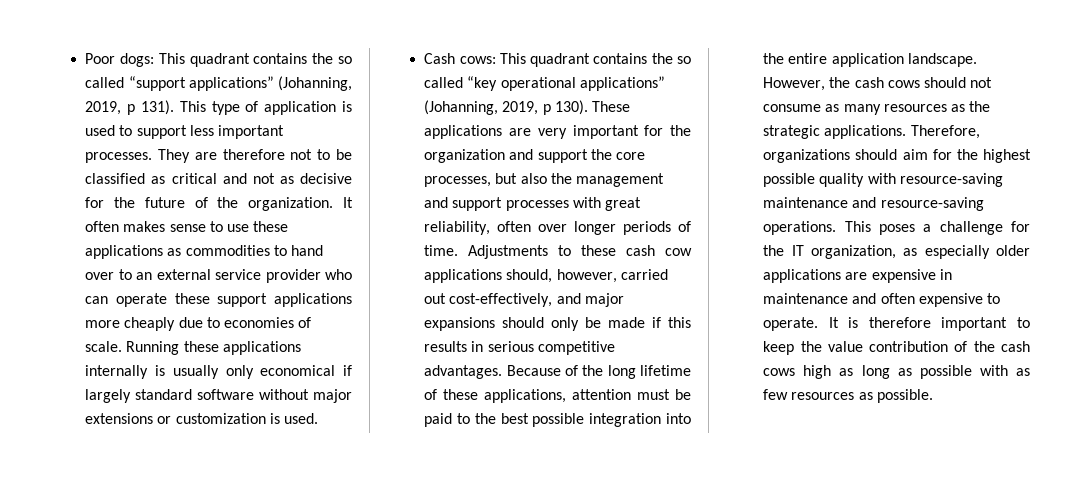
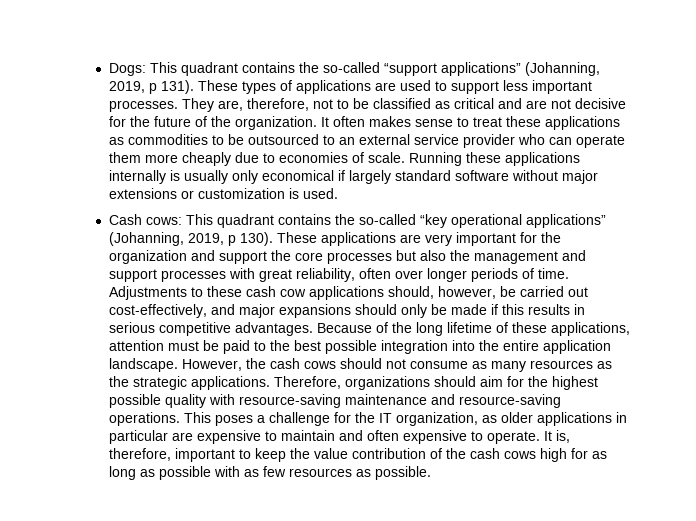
- Poor dogs: This quadrant contains the so called “support applications” (Johanning, 2019, p 131).
+ Dogs: This quadrant contains the so-called “support applications” (Johanning, 2019, p 131).
- This type of application is used to support less important processes.
+ These types of applications are used to support less important processes.
- They are therefore not to be classified as critical and not as decisive for the future of the organization.
+ They are, therefore, not to be classified as critical and are not decisive for the future of the organization.
- It often makes sense to use these applications as commodities to hand over to an external service provider who can operate these support applications more cheaply due to economies of scale.
+ It often makes sense to treat these applications as commodities to be outsourced to an external service provider who can operate them more cheaply due to economies of scale.
- Cash cows: This quadrant contains the so called “key operational applications” (Johanning, 2019, p 130).
+ Cash cows: This quadrant contains the so-called “key operational applications” (Johanning, 2019, p 130).
- These applications are very important for the organization and support the core processes, but also the management and support processes with great reliability, often over longer periods of time.
+ These applications are very important for the organization and support the core processes but also the management and support processes with great reliability, often over longer periods of time.
- Adjustments to these cash cow applications should, however, carried out cost-effectively, and major expansions should only be made if this results in serious competitive advantages.
+ Adjustments to these cash cow applications should, however, be carried out cost-effectively, and major expansions should only be made if this results in serious competitive advantages.
- This poses a challenge for the IT organization, as especially older applications are expensive in maintenance and often expensive to operate.
+ This poses a challenge for the IT organization, as older applications in particular are expensive to maintain and often expensive to operate.
- It is therefore important to keep the value contribution of the cash cows high as long as possible with as few resources as possible.
+ It is, therefore, important to keep the value contribution of the cash cows high for as long as possible with as few resources as possible.

